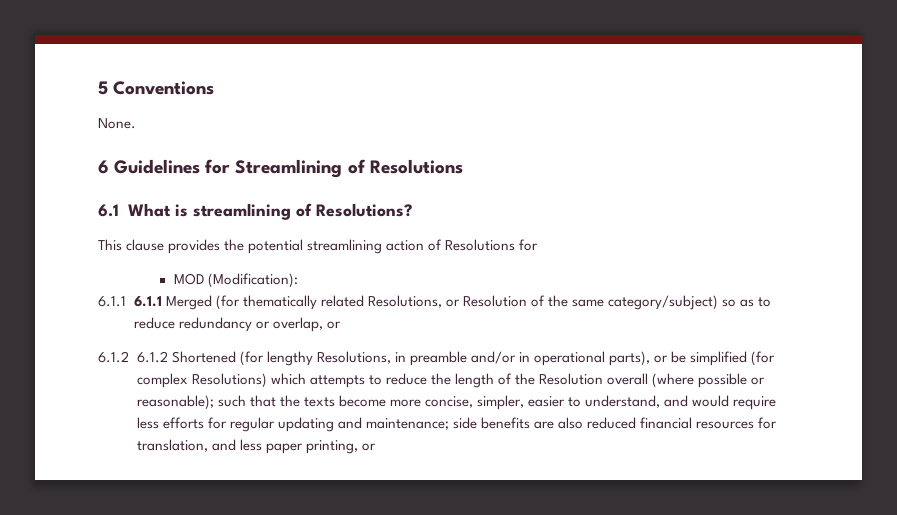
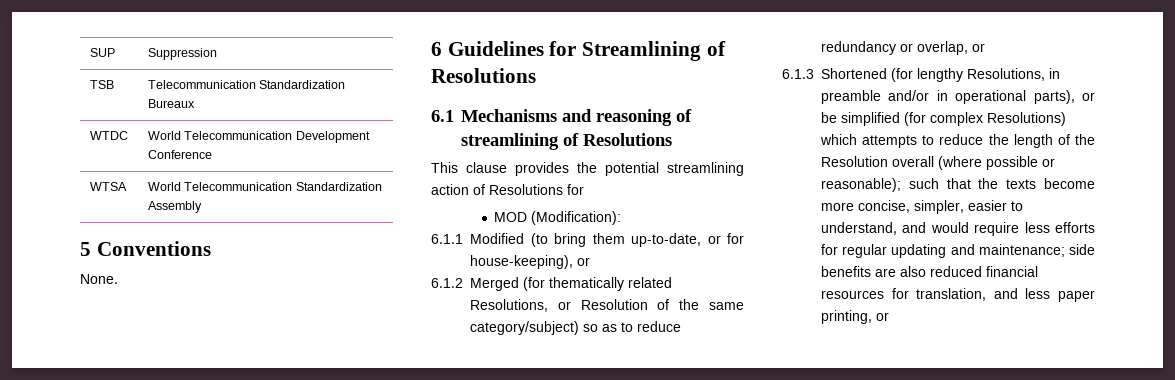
+ SUP | Suppression
+ TSB | Telecommunication Standardization Bureaux
+ WTDC | World Telecommunication Development Conference
+ WTSA | World Telecommunication Standardization Assembly
- 6.1 What is streamlining of Resolutions?
+ 6.1 Mechanisms and reasoning of streamlining of Resolutions
- 6.1.1 6.1.1 Merged (for thematically related Resolutions, or Resolution of the same category/subject) so as to reduce redundancy or overlap, or
+ 6.1.1 Modified (to bring them up-to-date, or for house-keeping), or
+ 6.1.2 Merged (for thematically related Resolutions, or Resolution of the same category/subject) so as to reduce redundancy or overlap, or
- 6.1.2 6.1.2 Shortened (for lengthy Resolutions, in preamble and/or in operational parts), or be simplified (for complex Resolutions) which attempts to reduce the length of the Resolution overall (where possible or reasonable);
+ 6.1.3 Shortened (for lengthy Resolutions, in preamble and/or in operational parts), or be simplified (for complex Resolutions) which attempts to reduce the length of the Resolution overall (where possible or reasonable);

